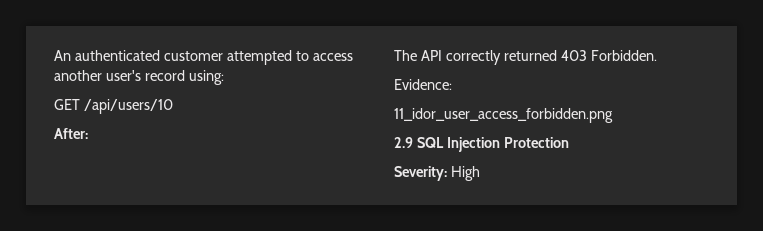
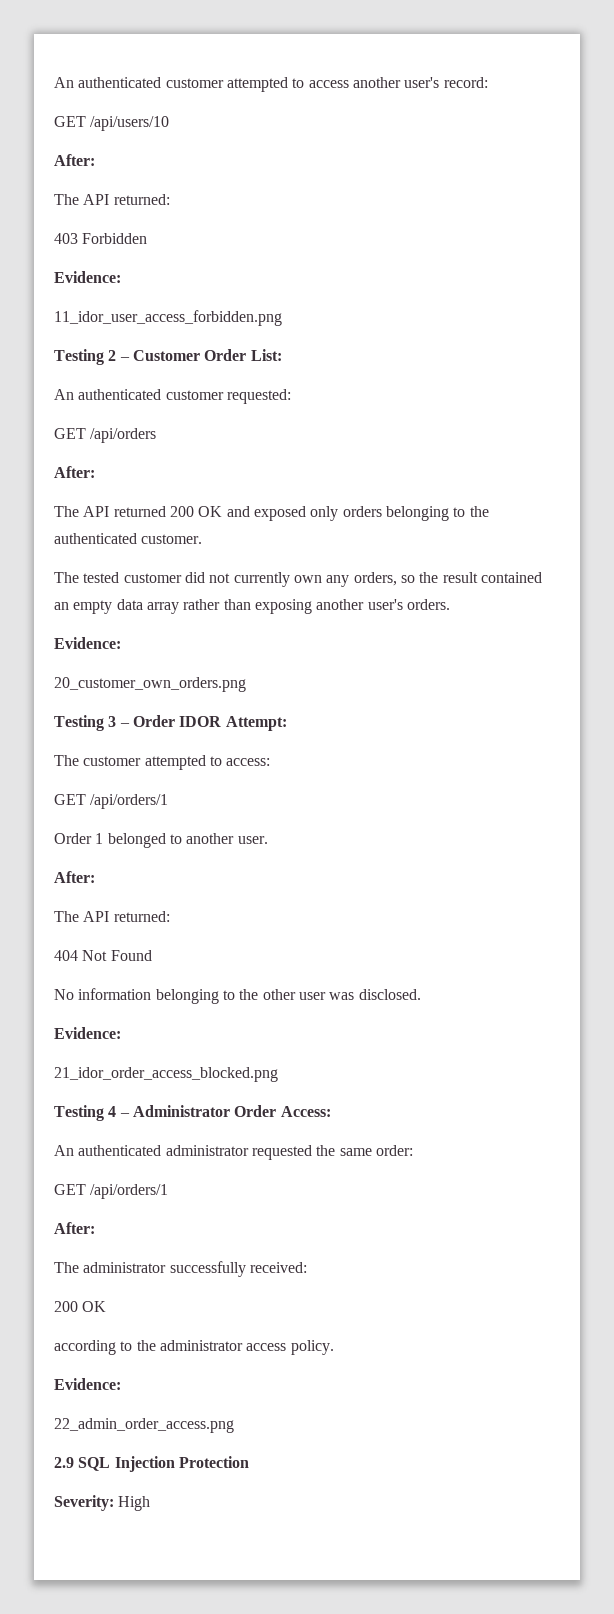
- An authenticated customer attempted to access another user's record using:
+ An authenticated customer attempted to access another user's record:
  GET /api/users/10
  After:
- The API correctly returned 403 Forbidden.
+ The API returned:
+ 403 Forbidden
  Evidence:
  11_idor_user_access_forbidden.png
+ Testing 2 – Customer Order List:
+ An authenticated customer requested:
+ GET /api/orders
+ After:
+ The API returned 200 OK and exposed only orders belonging to the authenticated customer.
+ The tested customer did not currently own any orders, so the result contained an empty data array rather than exposing another user's orders.
+ Evidence:
+ 20_customer_own_orders.png
+ Testing 3 – Order IDOR Attempt:
+ The customer attempted to access:
+ GET /api/orders/1
+ Order 1 belonged to another user.
+ After:
+ The API returned:
+ 404 Not Found
+ No information belonging to the other user was disclosed.
+ Evidence:
+ 21_idor_order_access_blocked.png
+ Testing 4 – Administrator Order Access:
+ An authenticated administrator requested the same order:
+ GET /api/orders/1
+ After:
+ The administrator successfully received:
+ 200 OK
+ according to the administrator access policy.
+ Evidence:
+ 22_admin_order_access.png

